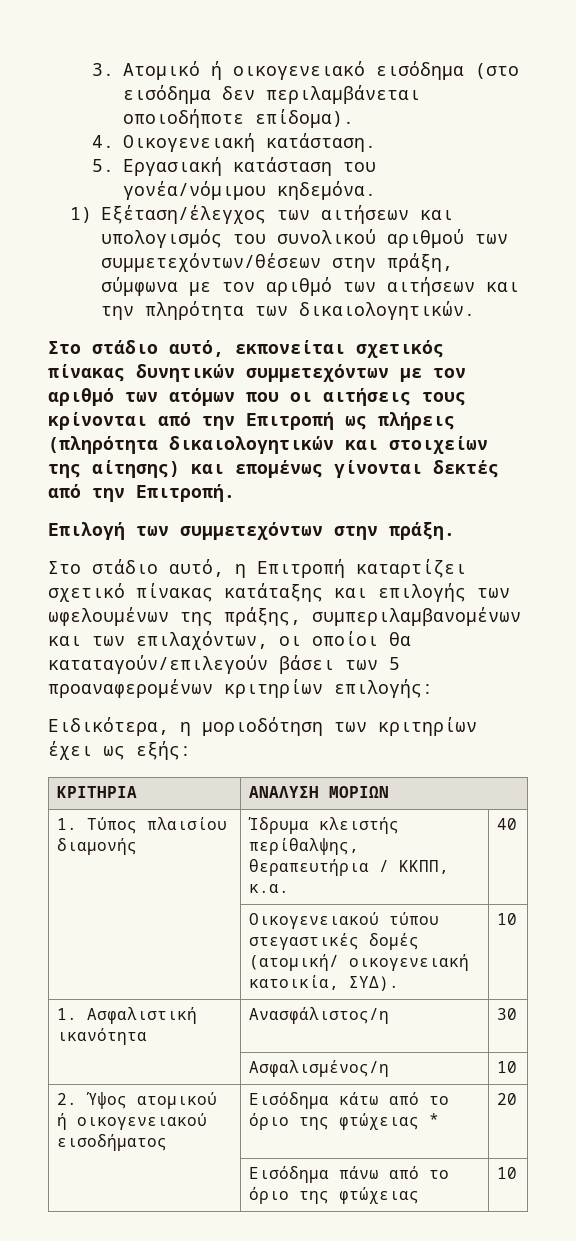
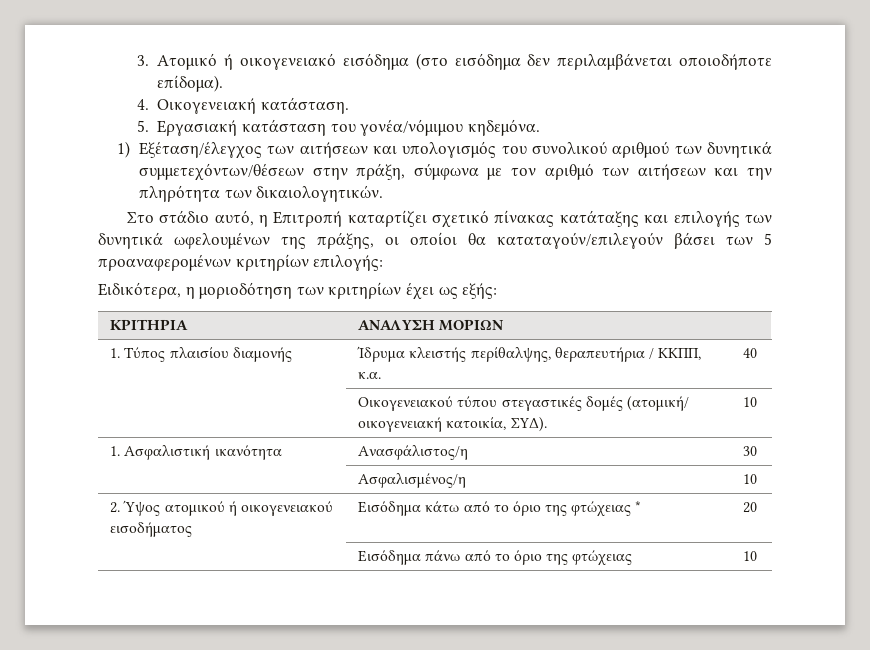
- 1) Εξέταση/έλεγχος των αιτήσεων και υπολογισμός του συνολικού αριθμού των συμμετεχόντων/θέσεων στην πράξη, σύμφωνα με τον αριθμό των αιτήσεων και την πληρότητα των δικαιολογητικών.
+ 1) Εξέταση/έλεγχος των αιτήσεων και υπολογισμός του συνολικού αριθμού των δυνητικά συμμετεχόντων/θέσεων στην πράξη, σύμφωνα με τον αριθμό των αιτήσεων και την πληρότητα των δικαιολογητικών.
- Στο στάδιο αυτό, εκπονείται σχετικός πίνακας δυνητικών συμμετεχόντων με τον αριθμό των ατόμων που οι αιτήσεις τους κρίνονται από την Επιτροπή ως πλήρεις (πληρότητα δικαιολογητικών και στοιχείων της αίτησης) και επομένως γίνονται δεκτές από την Επιτροπή.
- Επιλογή των συμμετεχόντων στην πράξη.
- Στο στάδιο αυτό, η Επιτροπή καταρτίζει σχετικό πίνακας κατάταξης και επιλογής των ωφελουμένων της πράξης, συμπεριλαμβανομένων και των επιλαχόντων, οι οποίοι θα καταταγούν/επιλεγούν βάσει των 5 προαναφερομένων κριτηρίων επιλογής:
+ Στο στάδιο αυτό, η Επιτροπή καταρτίζει σχετικό πίνακας κατάταξης και επιλογής των δυνητικά ωφελουμένων της πράξης, οι οποίοι θα καταταγούν/επιλεγούν βάσει των 5 προαναφερομένων κριτηρίων επιλογής:

